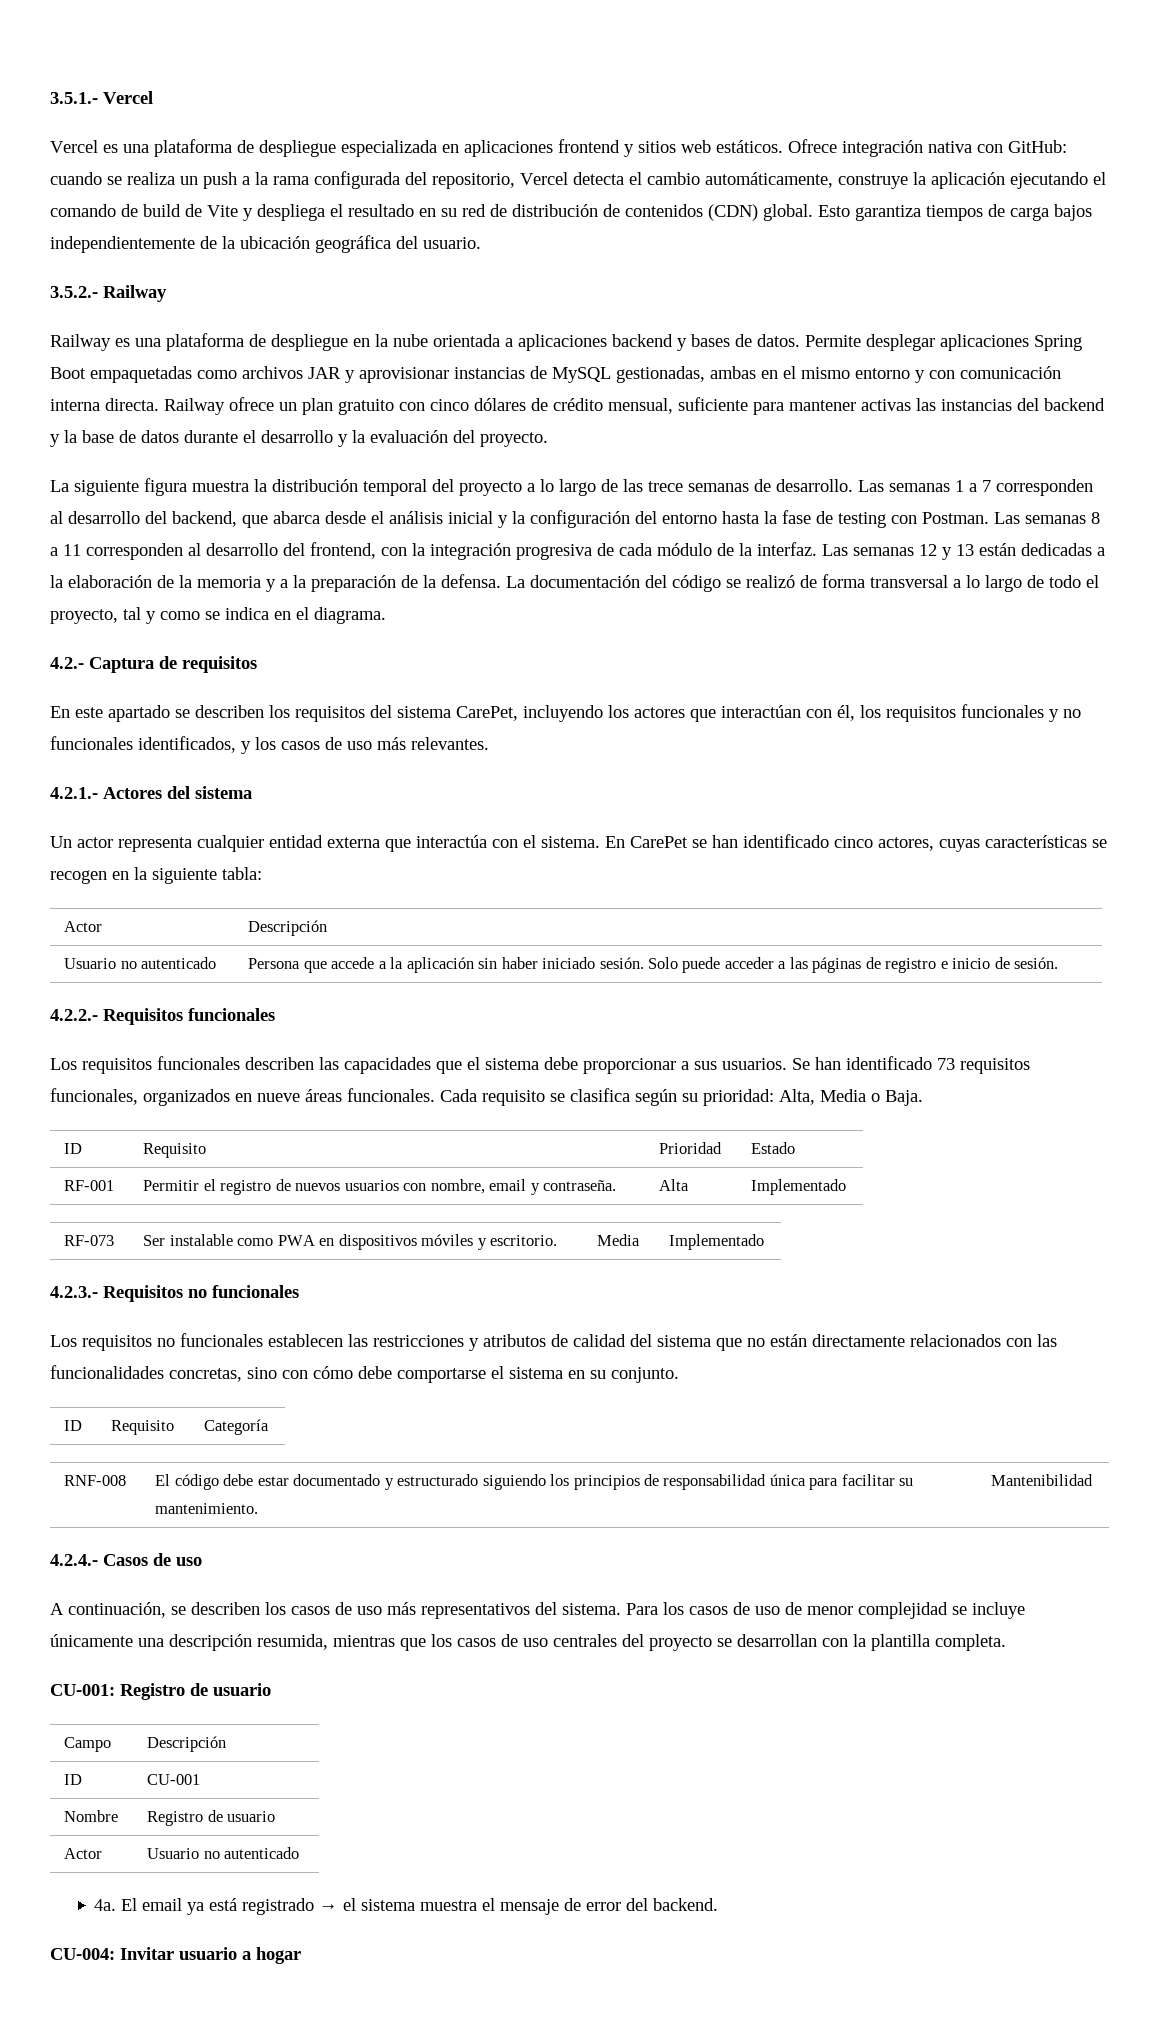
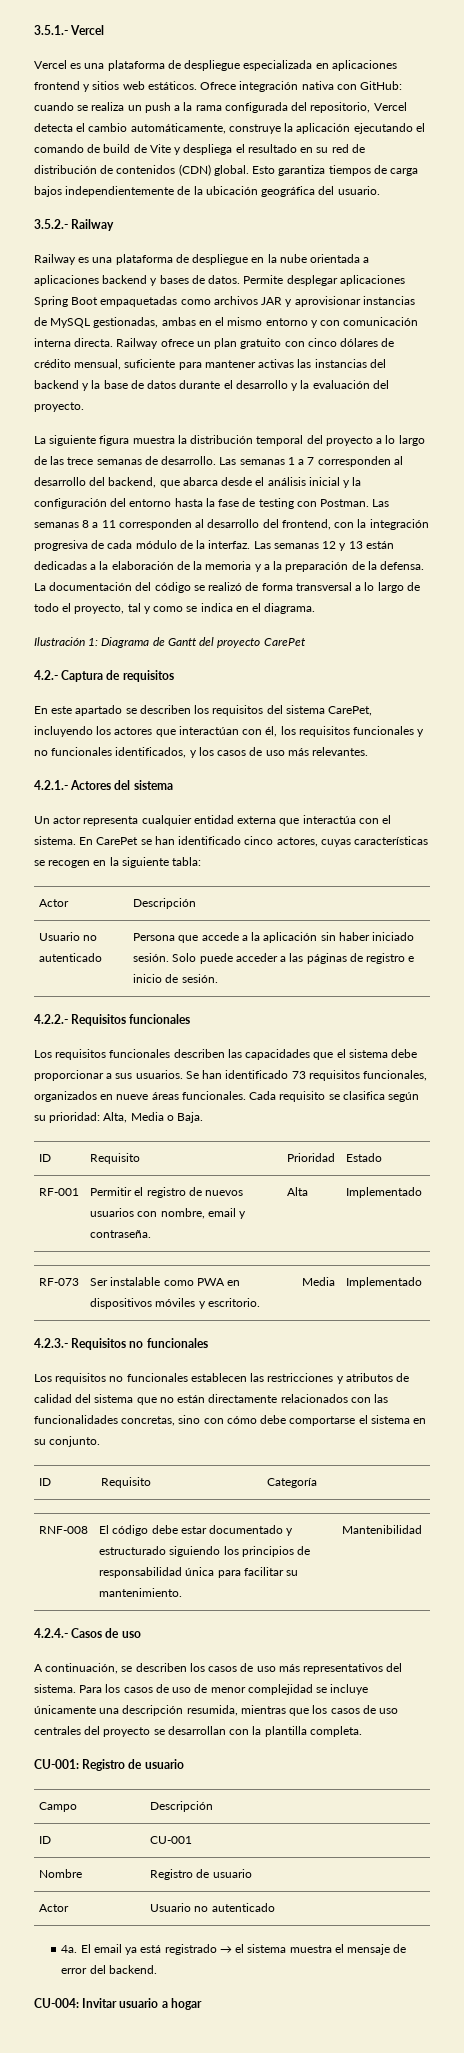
+ Ilustración 1: Diagrama de Gantt del proyecto CarePet

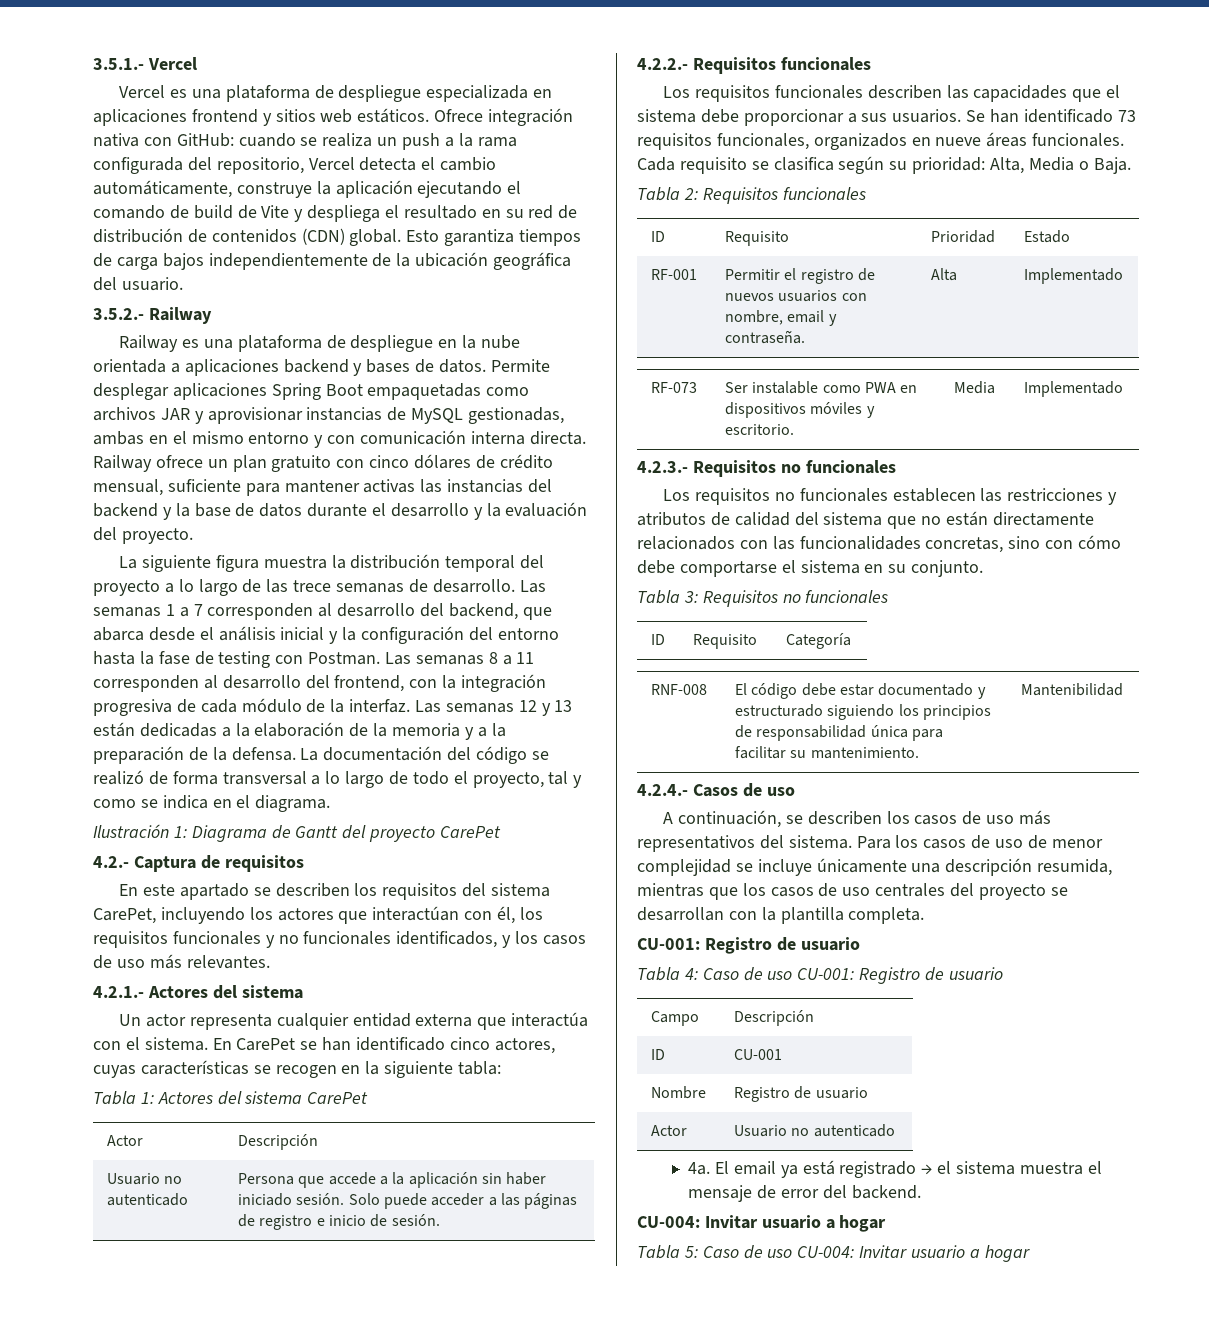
+ Tabla 1: Actores del sistema CarePet
+ Tabla 2: Requisitos funcionales
+ Tabla 3: Requisitos no funcionales
+ Tabla 4: Caso de uso CU-001: Registro de usuario
+ Tabla 5: Caso de uso CU-004: Invitar usuario a hogar

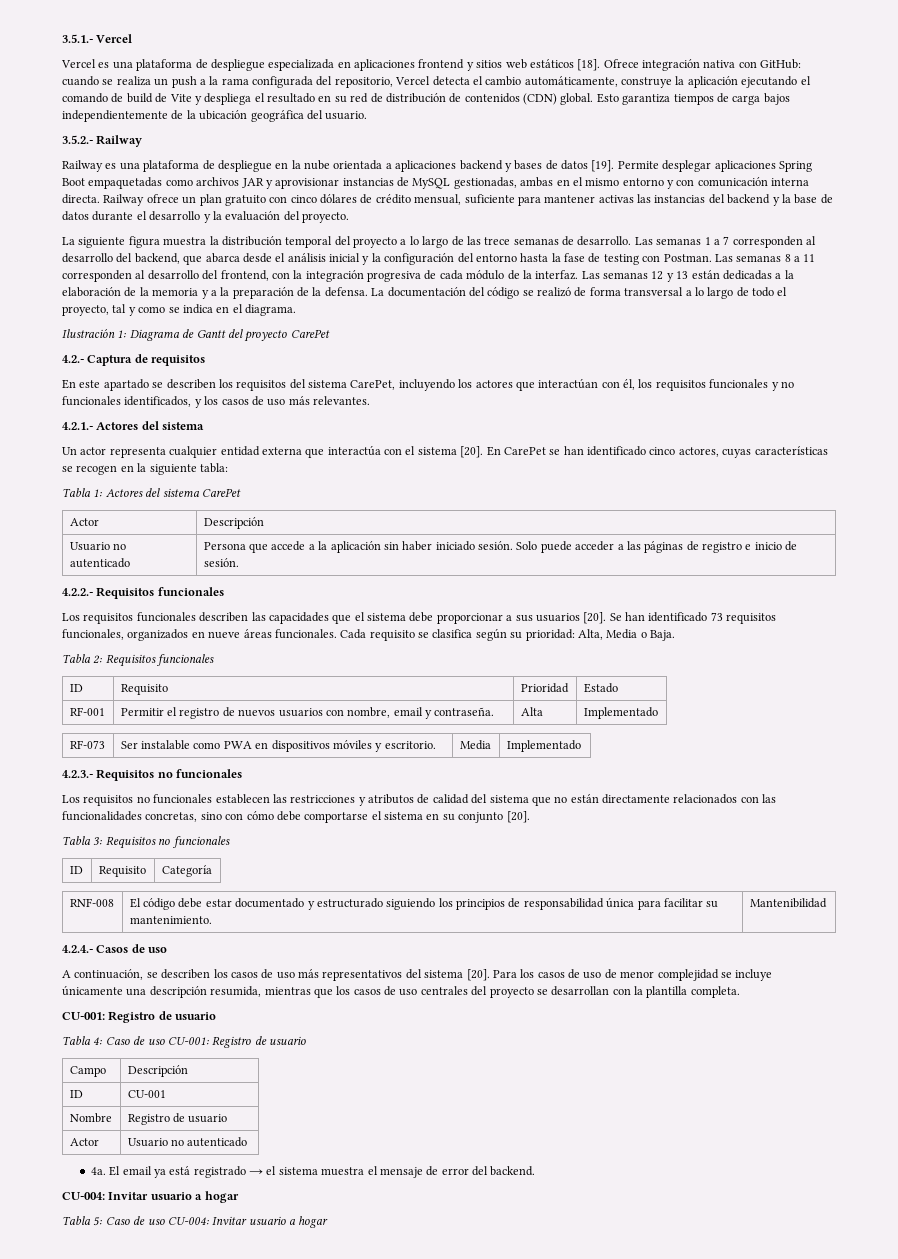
- Vercel es una plataforma de despliegue especializada en aplicaciones frontend y sitios web estáticos.
+ Vercel es una plataforma de despliegue especializada en aplicaciones frontend y sitios web estáticos [18].
- Railway es una plataforma de despliegue en la nube orientada a aplicaciones backend y bases de datos.
+ Railway es una plataforma de despliegue en la nube orientada a aplicaciones backend y bases de datos [19].
- Un actor representa cualquier entidad externa que interactúa con el sistema.
+ Un actor representa cualquier entidad externa que interactúa con el sistema [20].
- Los requisitos funcionales describen las capacidades que el sistema debe proporcionar a sus usuarios.
+ Los requisitos funcionales describen las capacidades que el sistema debe proporcionar a sus usuarios [20].
- Los requisitos no funcionales establecen las restricciones y atributos de calidad del sistema que no están directamente relacionados con las funcionalidades concretas, sino con cómo debe comportarse el sistema en su conjunto.
+ Los requisitos no funcionales establecen las restricciones y atributos de calidad del sistema que no están directamente relacionados con las funcionalidades concretas, sino con cómo debe comportarse el sistema en su conjunto [20].
- A continuación, se describen los casos de uso más representativos del sistema.
+ A continuación, se describen los casos de uso más representativos del sistema [20].

